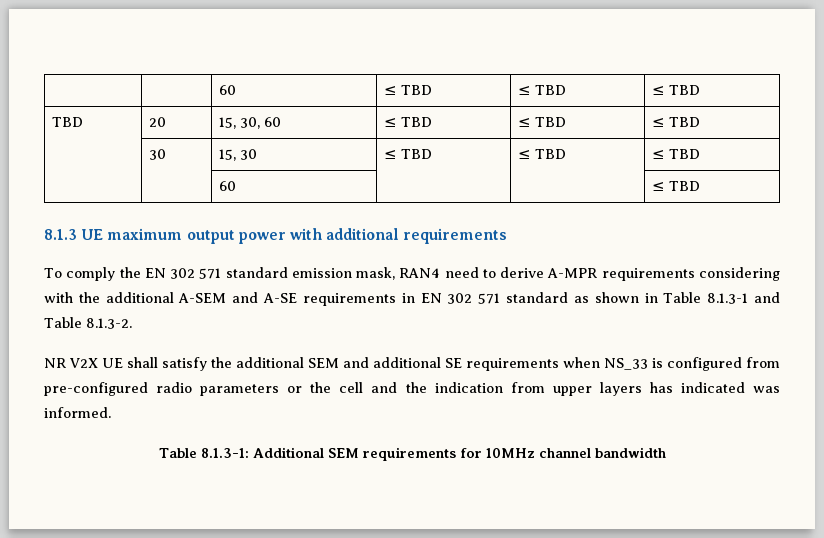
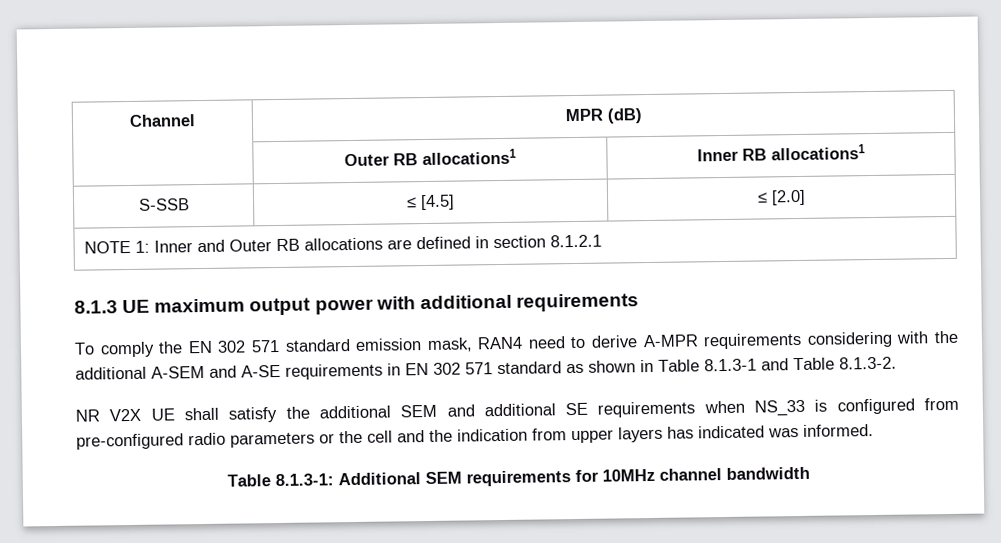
- | | 60 | ≤ TBD | ≤ TBD | ≤ TBD
- TBD | 20 | 15, 30, 60 | ≤ TBD | ≤ TBD | ≤ TBD
- | 30 | 15, 30 | ≤ TBD | ≤ TBD | ≤ TBD
- | | 60 | | | ≤ TBD
+ Channel | MPR (dB)
+ | Outer RB allocations1 | Inner RB allocations1
+ S-SSB | ≤ [4.5] | ≤ [2.0]
+ NOTE 1: Inner and Outer RB allocations are defined in section 8.1.2.1

